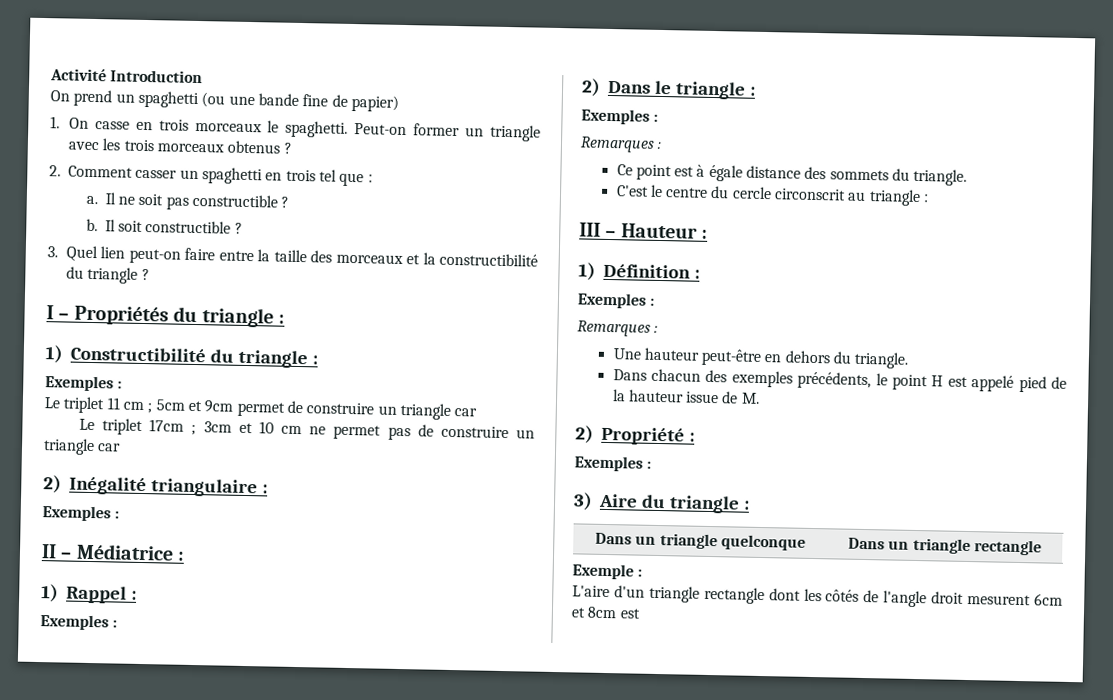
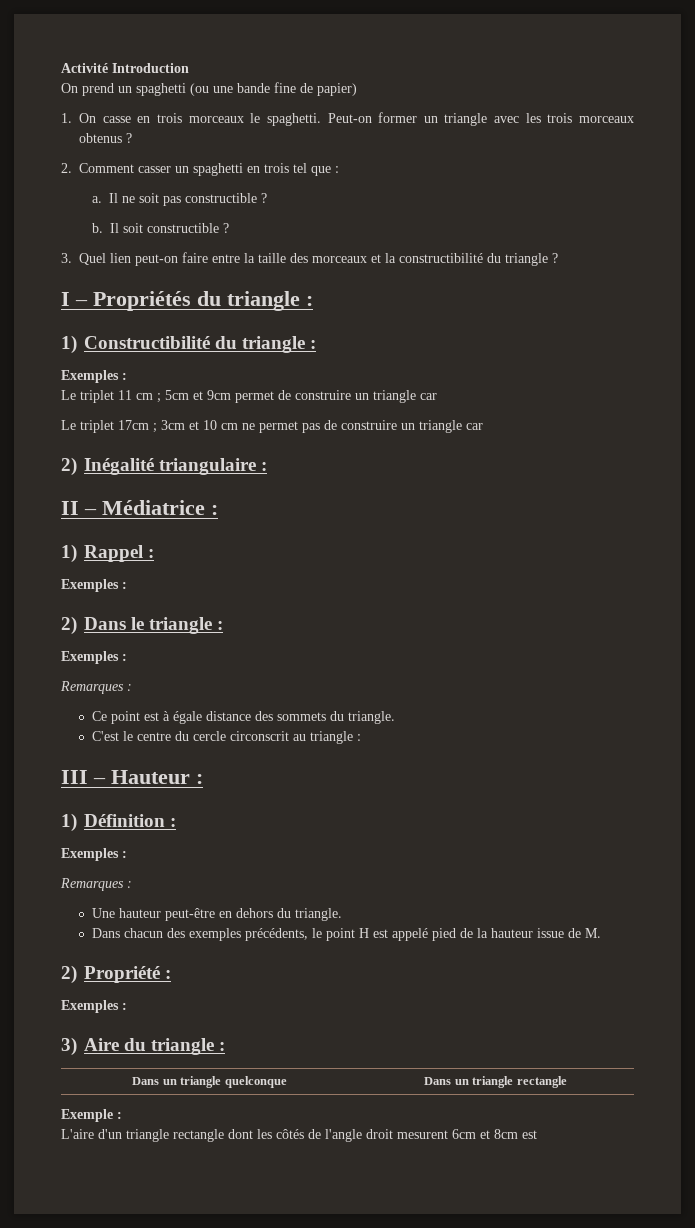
  2) Inégalité triangulaire :
- Exemples :

